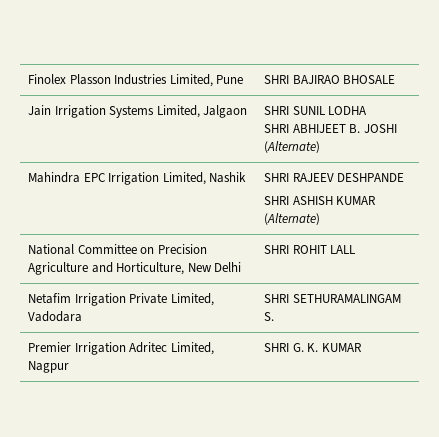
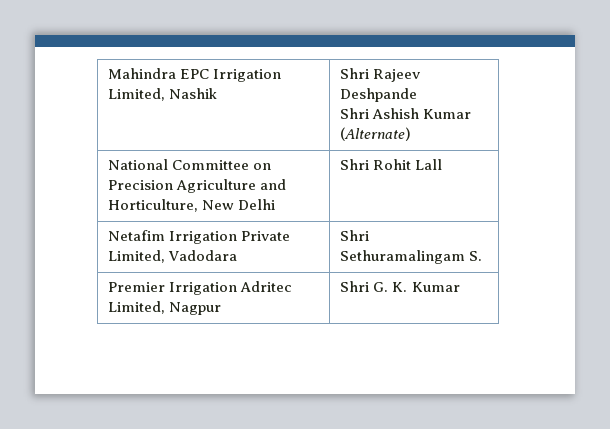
- Finolex Plasson Industries Limited, Pune | SHRI BAJIRAO BHOSALE
- Jain Irrigation Systems Limited, Jalgaon | SHRI SUNIL LODHA
- SHRI ABHIJEET B. JOSHI (Alternate)
- Mahindra EPC Irrigation Limited, Nashik | SHRI RAJEEV DESHPANDE
- SHRI ASHISH KUMAR (Alternate)
+ Mahindra EPC Irrigation Limited, Nashik | Shri Rajeev Deshpande
+ Shri Ashish Kumar (Alternate)
- National Committee on Precision Agriculture and Horticulture, New Delhi | SHRI ROHIT LALL
+ National Committee on Precision Agriculture and Horticulture, New Delhi | Shri Rohit Lall
- Netafim Irrigation Private Limited, Vadodara | SHRI SETHURAMALINGAM S.
+ Netafim Irrigation Private Limited, Vadodara | Shri Sethuramalingam S.
- Premier Irrigation Adritec Limited, Nagpur | SHRI G. K. KUMAR
+ Premier Irrigation Adritec Limited, Nagpur | Shri G. K. Kumar

